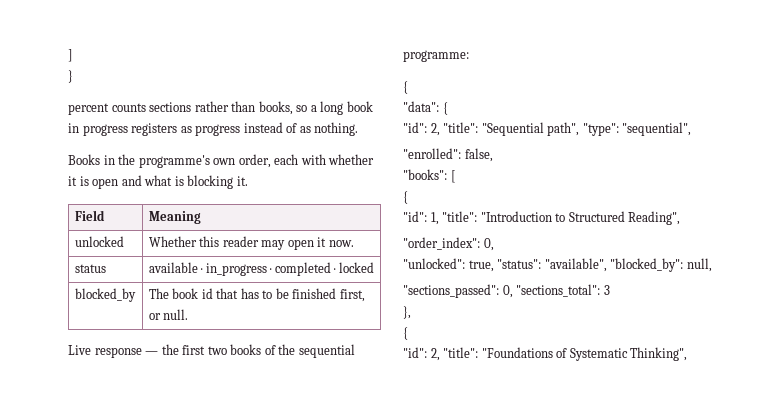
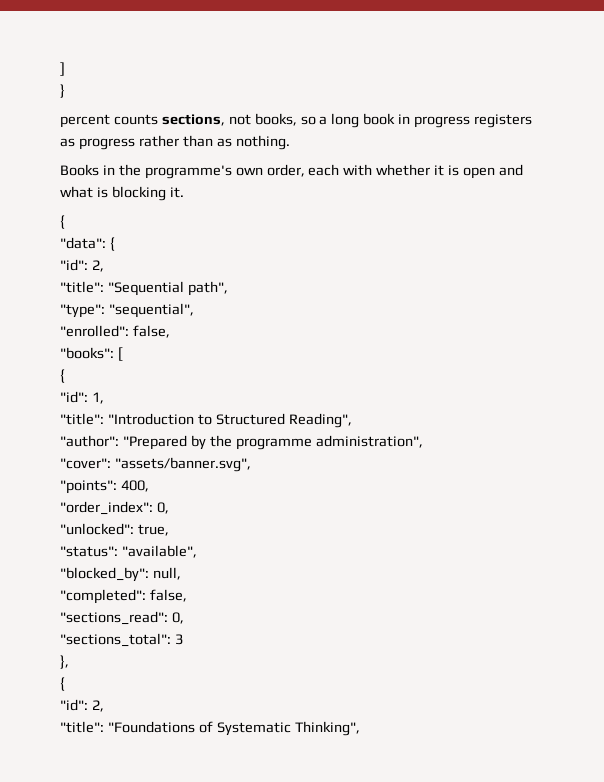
- percent counts sections rather than books, so a long book in progress registers as progress instead of as nothing.
+ percent counts sections, not books, so a long book in progress registers as progress rather than as nothing.
- Field | Meaning
- unlocked | Whether this reader may open it now.
- status | available · in_progress · completed · locked
- blocked_by | The book id that has to be finished first, or null.
- Live response — the first two books of the sequential programme:
  "data": {
- "id": 2, "title": "Sequential path", "type": "sequential",
+ "id": 2,
+ "title": "Sequential path",
+ "type": "sequential",
- "id": 1, "title": "Introduction to Structured Reading",
+ "id": 1,
+ "title": "Introduction to Structured Reading",
+ "author": "Prepared by the programme administration",
+ "cover": "assets/banner.svg",
+ "points": 400,
- "unlocked": true, "status": "available", "blocked_by": null,
+ "unlocked": true,
+ "status": "available",
+ "blocked_by": null,
- "sections_passed": 0, "sections_total": 3
+ "completed": false,
+ "sections_read": 0,
+ "sections_total": 3
  },
  {
- "id": 2, "title": "Foundations of Systematic Thinking",
+ "id": 2,
+ "title": "Foundations of Systematic Thinking",

